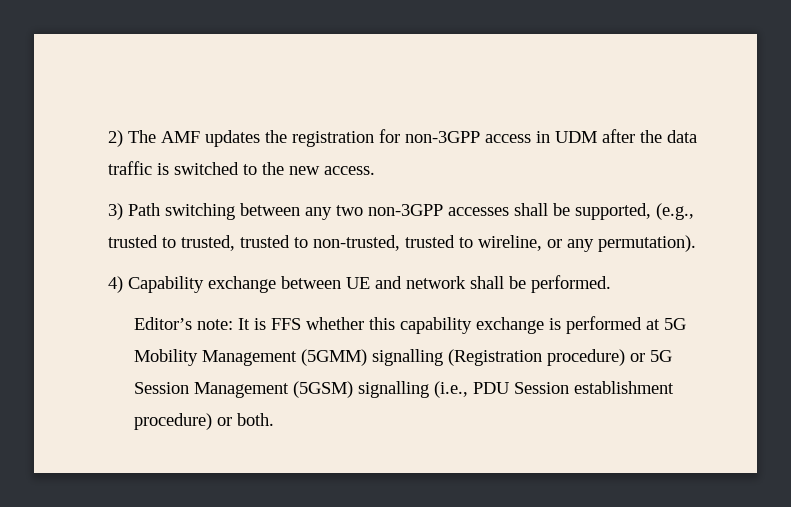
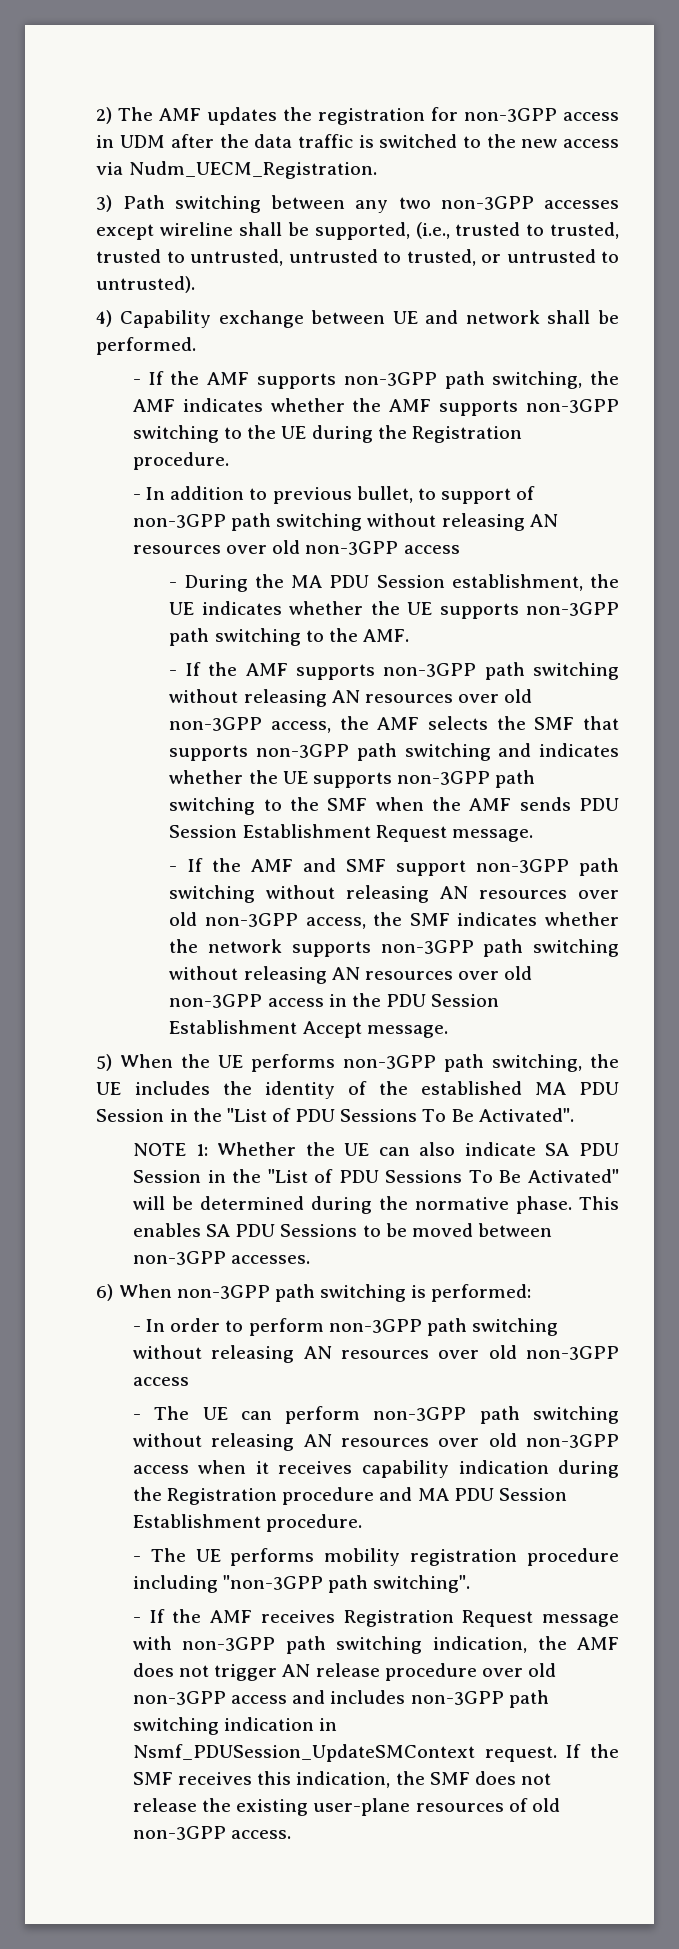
- 2) The AMF updates the registration for non-3GPP access in UDM after the data traffic is switched to the new access.
+ 2) The AMF updates the registration for non-3GPP access in UDM after the data traffic is switched to the new access via Nudm_UECM_Registration.
- 3) Path switching between any two non-3GPP accesses shall be supported, (e.g., trusted to trusted, trusted to non-trusted, trusted to wireline, or any permutation).
+ 3) Path switching between any two non-3GPP accesses except wireline shall be supported, (i.e., trusted to trusted, trusted to untrusted, untrusted to trusted, or untrusted to untrusted).
- Editor’s note: It is FFS whether this capability exchange is performed at 5G Mobility Management (5GMM) signalling (Registration procedure) or 5G Session Management (5GSM) signalling (i.e., PDU Session establishment procedure) or both.
+ - If the AMF supports non-3GPP path switching, the AMF indicates whether the AMF supports non-3GPP switching to the UE during the Registration procedure.
+ - In addition to previous bullet, to support of non-3GPP path switching without releasing AN resources over old non-3GPP access
+ - During the MA PDU Session establishment, the UE indicates whether the UE supports non-3GPP path switching to the AMF.
+ - If the AMF supports non-3GPP path switching without releasing AN resources over old non-3GPP access, the AMF selects the SMF that supports non-3GPP path switching and indicates whether the UE supports non-3GPP path switching to the SMF when the AMF sends PDU Session Establishment Request message.
+ - If the AMF and SMF support non-3GPP path switching without releasing AN resources over old non-3GPP access, the SMF indicates whether the network supports non-3GPP path switching without releasing AN resources over old non-3GPP access in the PDU Session Establishment Accept message.
+ 5) When the UE performs non-3GPP path switching, the UE includes the identity of the established MA PDU Session in the "List of PDU Sessions To Be Activated".
+ NOTE 1: Whether the UE can also indicate SA PDU Session in the "List of PDU Sessions To Be Activated" will be determined during the normative phase. This enables SA PDU Sessions to be moved between non-3GPP accesses.
+ 6) When non-3GPP path switching is performed:
+ - In order to perform non-3GPP path switching without releasing AN resources over old non-3GPP access
+ - The UE can perform non-3GPP path switching without releasing AN resources over old non-3GPP access when it receives capability indication during the Registration procedure and MA PDU Session Establishment procedure.
+ - The UE performs mobility registration procedure including "non-3GPP path switching".
+ - If the AMF receives Registration Request message with non-3GPP path switching indication, the AMF does not trigger AN release procedure over old non-3GPP access and includes non-3GPP path switching indication in Nsmf_PDUSession_UpdateSMContext request. If the SMF receives this indication, the SMF does not release the existing user-plane resources of old non-3GPP access.

